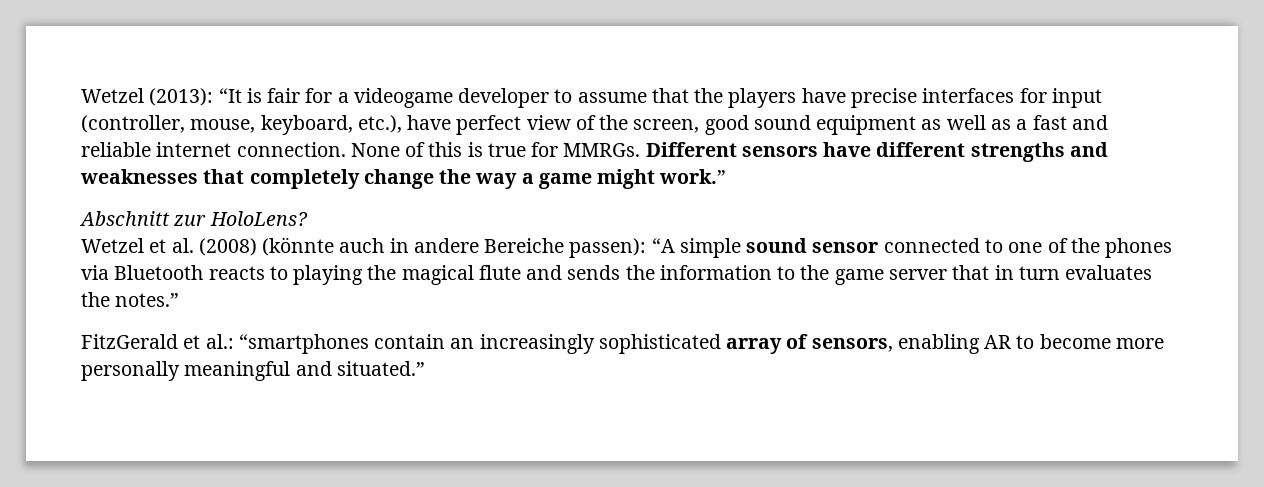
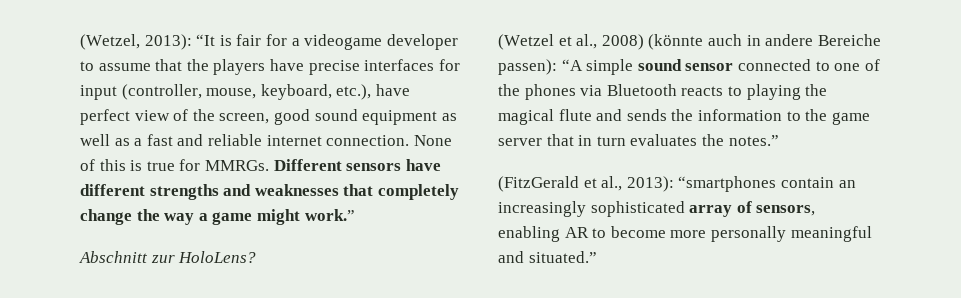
- Wetzel (2013): “It is fair for a videogame developer to assume that the players have precise interfaces for input (controller, mouse, keyboard, etc.), have perfect view of the screen, good sound equipment as well as a fast and reliable internet connection.
+ (Wetzel, 2013): “It is fair for a videogame developer to assume that the players have precise interfaces for input (controller, mouse, keyboard, etc.), have perfect view of the screen, good sound equipment as well as a fast and reliable internet connection.
- Wetzel et al. (2008) (könnte auch in andere Bereiche passen): “A simple sound sensor connected to one of the phones via Bluetooth reacts to playing the magical flute and sends the information to the game server that in turn evaluates the notes.”
+ (Wetzel et al., 2008) (könnte auch in andere Bereiche passen): “A simple sound sensor connected to one of the phones via Bluetooth reacts to playing the magical flute and sends the information to the game server that in turn evaluates the notes.”
- FitzGerald et al.: “smartphones contain an increasingly sophisticated array of sensors, enabling AR to become more personally meaningful and situated.”
+ (FitzGerald et al., 2013): “smartphones contain an increasingly sophisticated array of sensors, enabling AR to become more personally meaningful and situated.”

